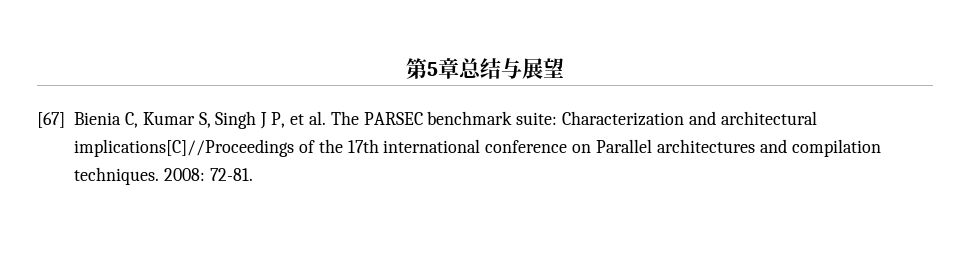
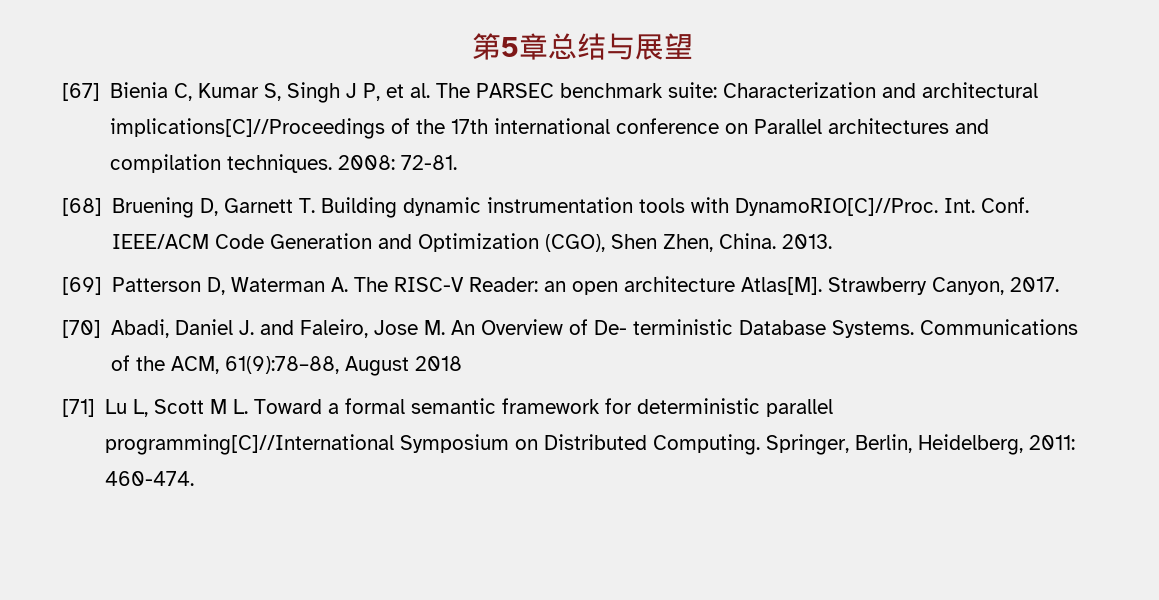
+ [68] Bruening D, Garnett T. Building dynamic instrumentation tools with DynamoRIO[C]//Proc. Int. Conf. IEEE/ACM Code Generation and Optimization (CGO), Shen Zhen, China. 2013.
+ [69] Patterson D, Waterman A. The RISC-V Reader: an open architecture Atlas[M]. Strawberry Canyon, 2017.
+ [70] Abadi, Daniel J. and Faleiro, Jose M. An Overview of De- terministic Database Systems. Communications of the ACM, 61(9):78–88, August 2018
+ [71] Lu L, Scott M L. Toward a formal semantic framework for deterministic parallel programming[C]//International Symposium on Distributed Computing. Springer, Berlin, Heidelberg, 2011: 460-474.

